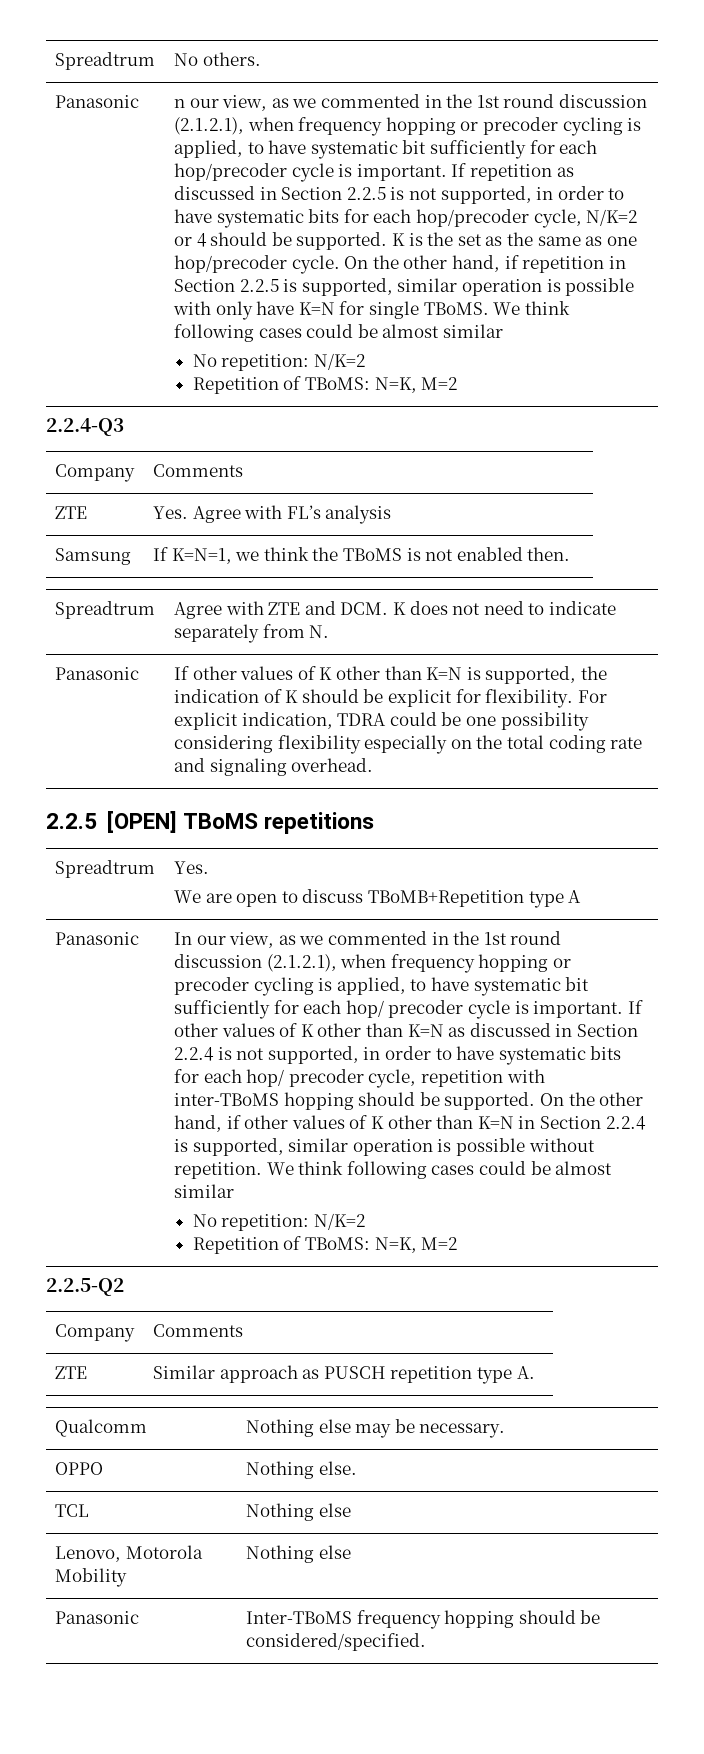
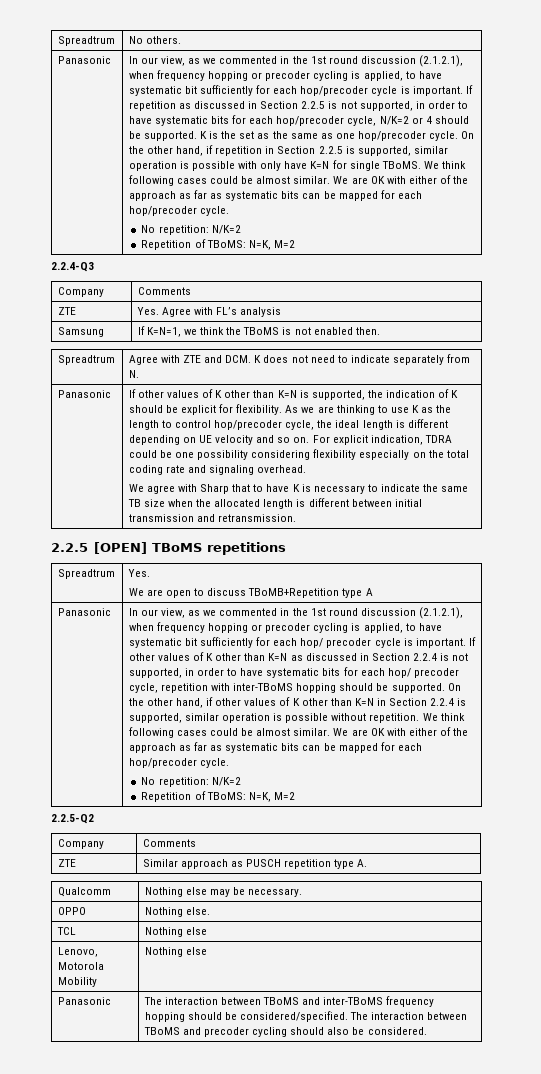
- n our view, as we commented in the 1st round discussion (2.1.2.1), when frequency hopping or precoder cycling is applied, to have systematic bit sufficiently for each hop/precoder cycle is important.
+ In our view, as we commented in the 1st round discussion (2.1.2.1), when frequency hopping or precoder cycling is applied, to have systematic bit sufficiently for each hop/precoder cycle is important.
- On the other hand, if repetition in Section 2.2.5 is supported, similar operation is possible with only have K=N for single TBoMS. We think following cases could be almost similar
+ On the other hand, if repetition in Section 2.2.5 is supported, similar operation is possible with only have K=N for single TBoMS. We think following cases could be almost similar. We are OK with either of the approach as far as systematic bits can be mapped for each hop/precoder cycle.
+ As we are thinking to use K as the length to control hop/precoder cycle, the ideal length is different depending on UE velocity and so on.
+ We agree with Sharp that to have K is necessary to indicate the same TB size when the allocated length is different between initial transmission and retransmission.
- On the other hand, if other values of K other than K=N in Section 2.2.4 is supported, similar operation is possible without repetition. We think following cases could be almost similar
+ On the other hand, if other values of K other than K=N in Section 2.2.4 is supported, similar operation is possible without repetition. We think following cases could be almost similar. We are OK with either of the approach as far as systematic bits can be mapped for each hop/precoder cycle.
- Panasonic | Inter-TBoMS frequency hopping should be considered/specified.
+ Panasonic | The interaction between TBoMS and inter-TBoMS frequency hopping should be considered/specified. The interaction between TBoMS and precoder cycling should also be considered.

